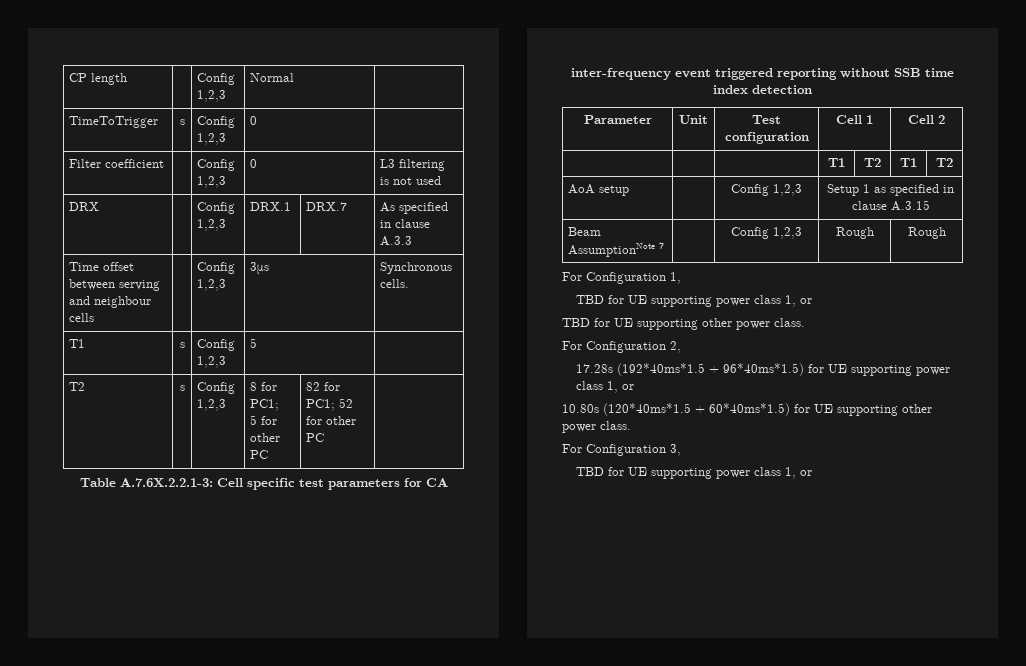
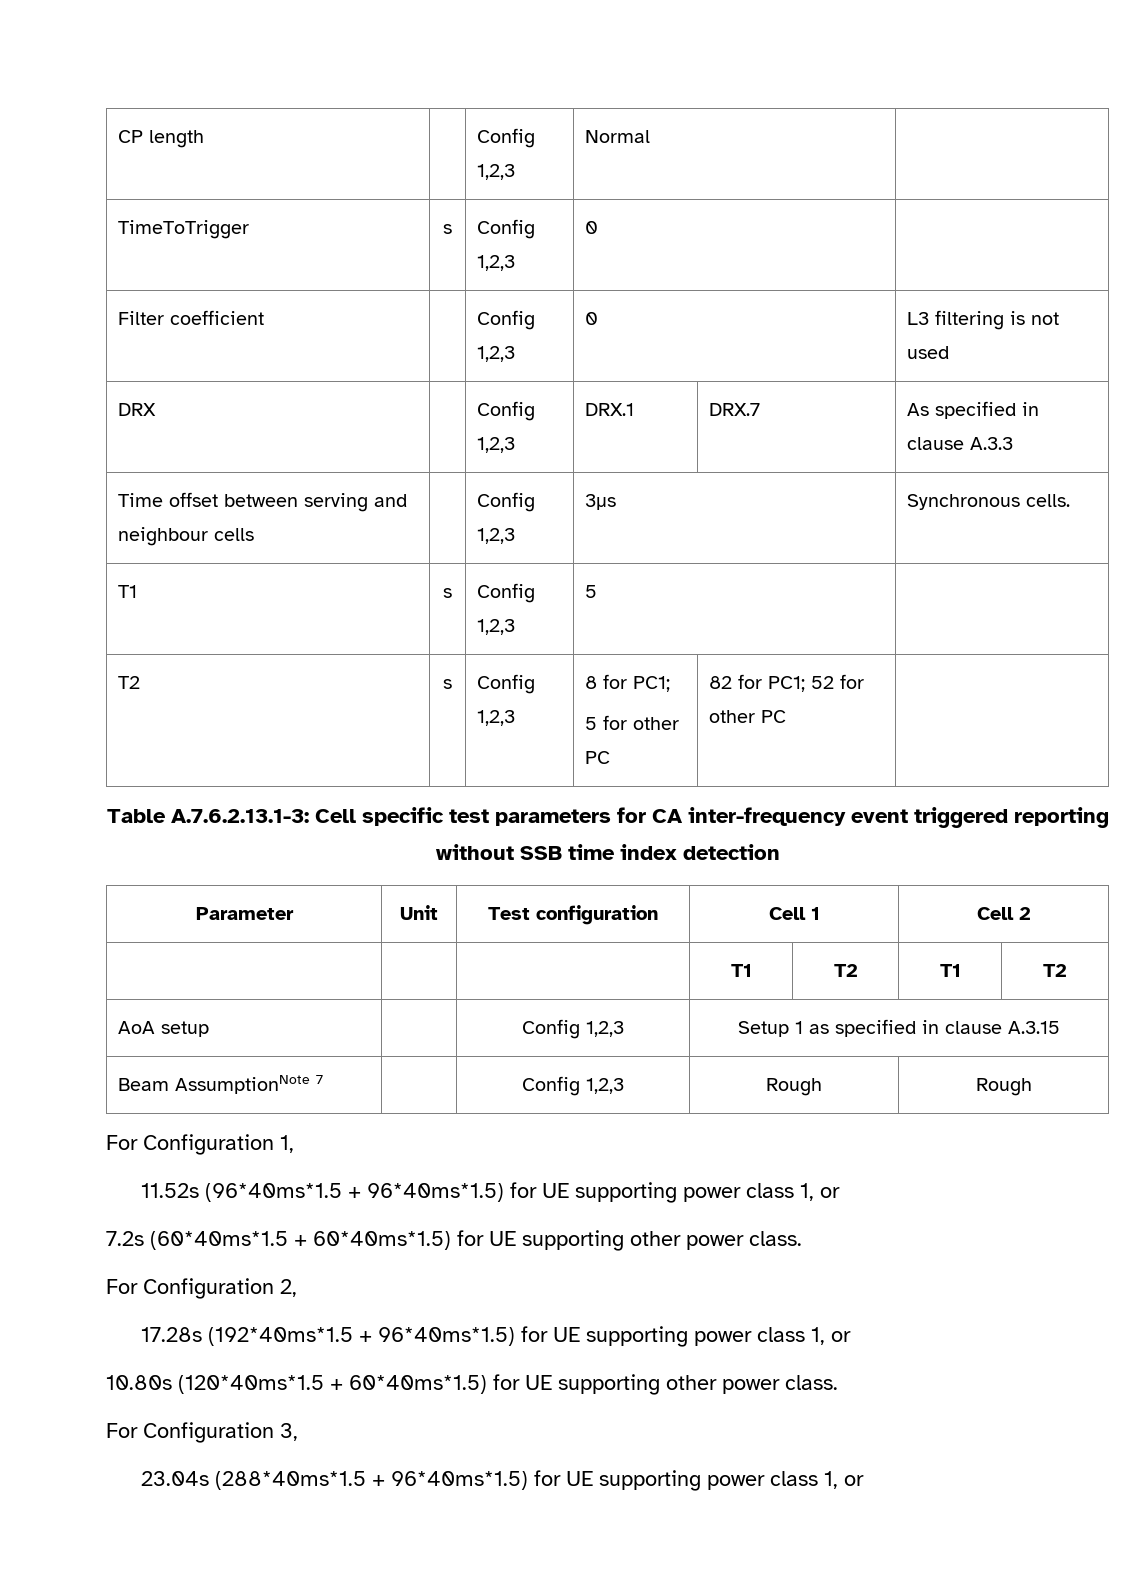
- Table A.7.6X.2.2.1-3: Cell specific test parameters for CA inter-frequency event triggered reporting without SSB time index detection
+ Table A.7.6.2.13.1-3: Cell specific test parameters for CA inter-frequency event triggered reporting without SSB time index detection
  For Configuration 1,
- TBD for UE supporting power class 1, or
- TBD for UE supporting other power class.
+ 11.52s (96*40ms*1.5 + 96*40ms*1.5) for UE supporting power class 1, or
+ 7.2s (60*40ms*1.5 + 60*40ms*1.5) for UE supporting other power class.
  For Configuration 3,
- TBD for UE supporting power class 1, or
+ 23.04s (288*40ms*1.5 + 96*40ms*1.5) for UE supporting power class 1, or

